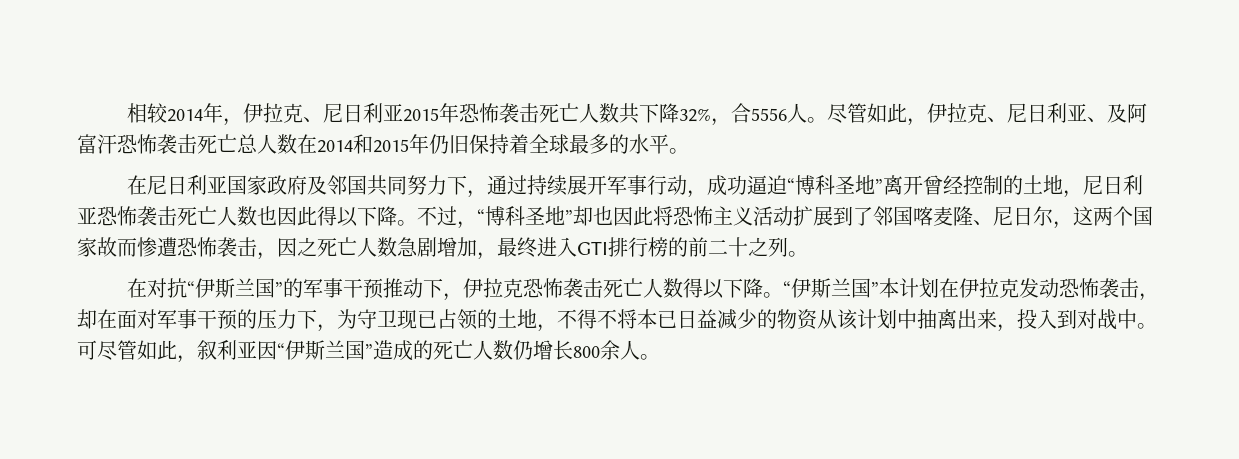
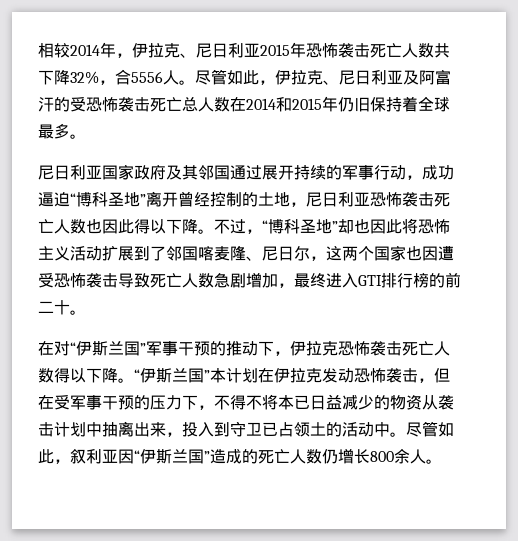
- 尽管如此，伊拉克、尼日利亚、及阿富汗恐怖袭击死亡总人数在2014和2015年仍旧保持着全球最多的水平。
- 在尼日利亚国家政府及邻国共同努力下，通过持续展开军事行动，成功逼迫“博科圣地”离开曾经控制的土地，尼日利亚恐怖袭击死亡人数也因此得以下降。
+ 尽管如此，伊拉克、尼日利亚及阿富汗的受恐怖袭击死亡总人数在2014和2015年仍旧保持着全球最多。
+ 尼日利亚国家政府及其邻国通过展开持续的军事行动，成功逼迫“博科圣地”离开曾经控制的土地，尼日利亚恐怖袭击死亡人数也因此得以下降。
- 不过，“博科圣地”却也因此将恐怖主义活动扩展到了邻国喀麦隆、尼日尔，这两个国家故而惨遭恐怖袭击，因之死亡人数急剧增加，最终进入GTI排行榜的前二十之列。
+ 不过，“博科圣地”却也因此将恐怖主义活动扩展到了邻国喀麦隆、尼日尔，这两个国家也因遭受恐怖袭击导致死亡人数急剧增加，最终进入GTI排行榜的前二十。
- 在对抗“伊斯兰国”的军事干预推动下，伊拉克恐怖袭击死亡人数得以下降。
+ 在对“伊斯兰国”军事干预的推动下，伊拉克恐怖袭击死亡人数得以下降。
- “伊斯兰国”本计划在伊拉克发动恐怖袭击，却在面对军事干预的压力下，为守卫现已占领的土地，不得不将本已日益减少的物资从该计划中抽离出来，投入到对战中。可尽管如此，叙利亚因“伊斯兰国”造成的死亡人数仍增长800余人。
+ “伊斯兰国”本计划在伊拉克发动恐怖袭击，但在受军事干预的压力下，不得不将本已日益减少的物资从袭击计划中抽离出来，投入到守卫已占领土的活动中。尽管如此，叙利亚因“伊斯兰国”造成的死亡人数仍增长800余人。

